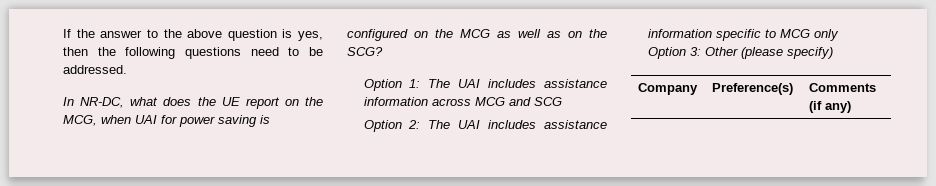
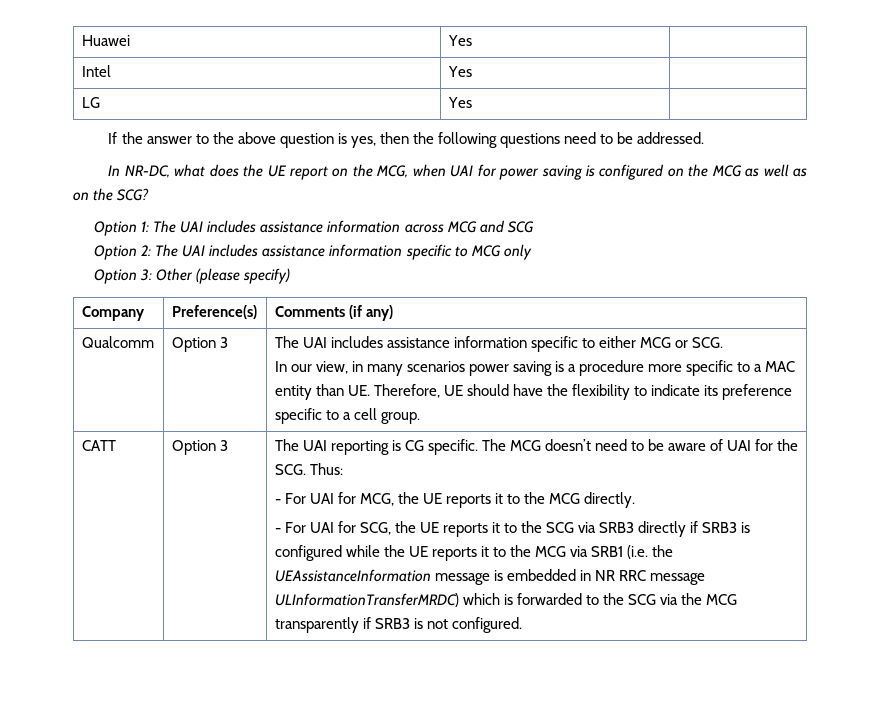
+ Huawei | Yes |
+ Intel | Yes |
+ LG | Yes |
+ Qualcomm | Option 3 | The UAI includes assistance information specific to either MCG or SCG.
+ In our view, in many scenarios power saving is a procedure more specific to a MAC entity than UE. Therefore, UE should have the flexibility to indicate its preference specific to a cell group.
+ CATT | Option 3 | The UAI reporting is CG specific. The MCG doesn’t need to be aware of UAI for the SCG. Thus:
+ - For UAI for MCG, the UE reports it to the MCG directly.
+ - For UAI for SCG, the UE reports it to the SCG via SRB3 directly if SRB3 is configured while the UE reports it to the MCG via SRB1 (i.e. the UEAssistanceInformation message is embedded in NR RRC message ULInformationTransferMRDC) which is forwarded to the SCG via the MCG transparently if SRB3 is not configured.

